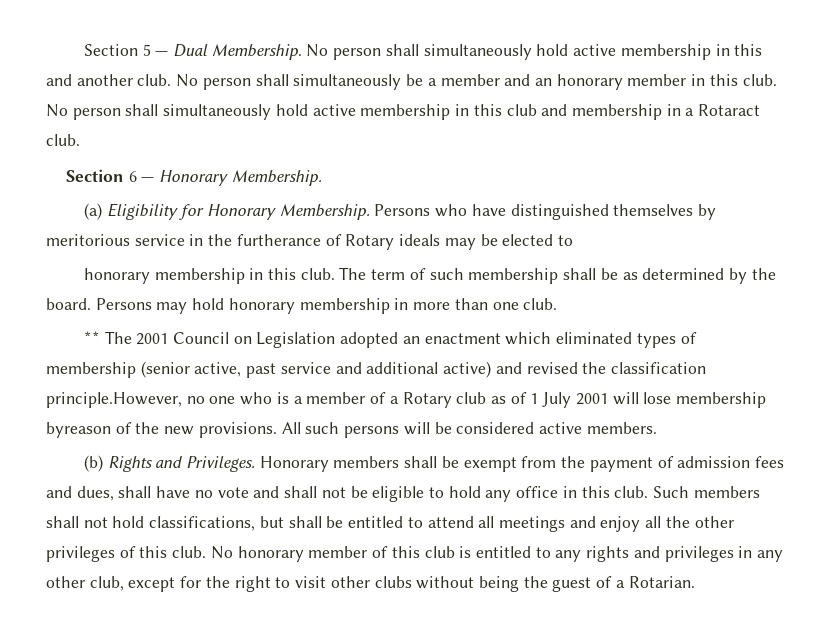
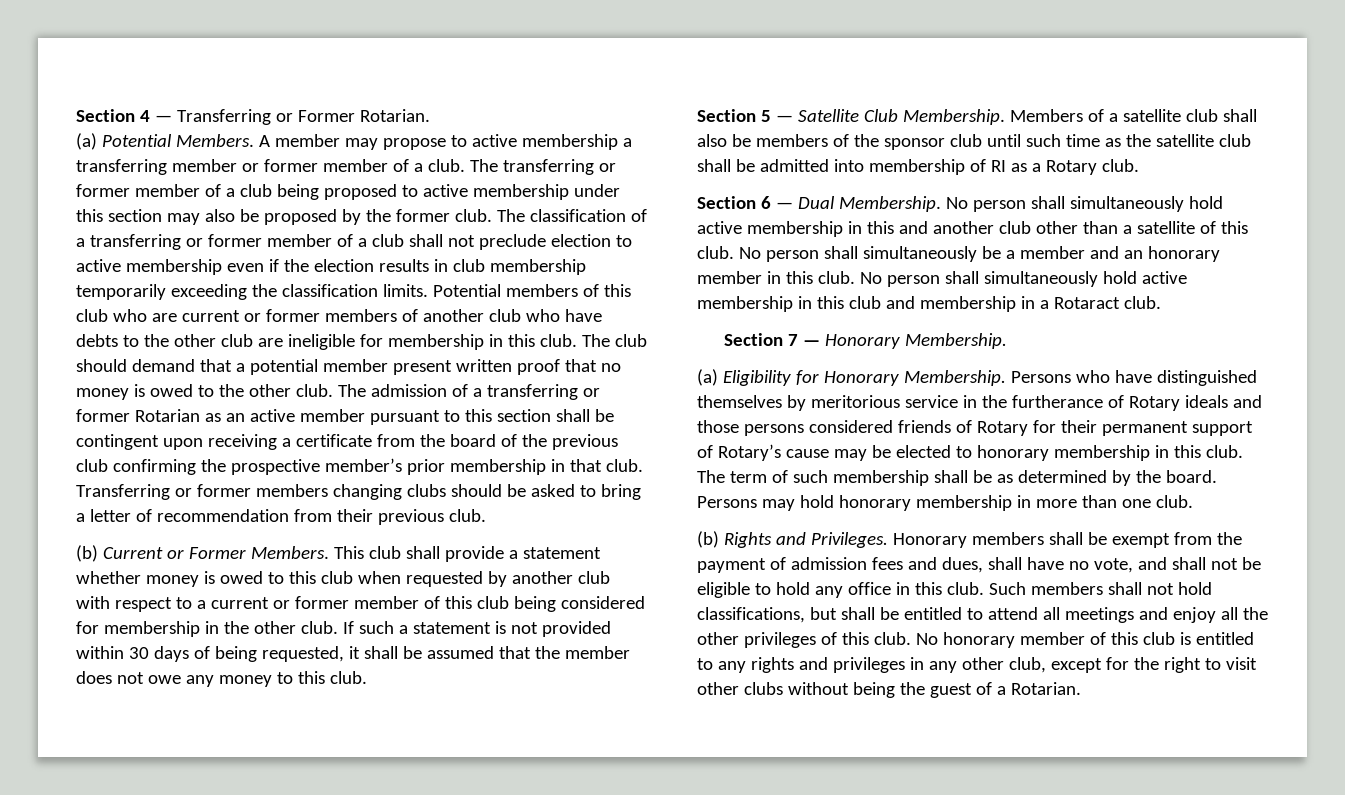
- Section 5 — Dual Membership.
+ Section 4 — Transferring or Former Rotarian.
+ (a) Potential Members. A member may propose to active membership a transferring member or former member of a club. The transferring or former member of a club being proposed to active membership under this section may also be proposed by the former club. The classification of a transferring or former member of a club shall not preclude election to active membership even if the election results in club membership temporarily exceeding the classification limits. Potential members of this club who are current or former members of another club who have debts to the other club are ineligible for membership in this club. The club should demand that a potential member present written proof that no money is owed to the other club. The admission of a transferring or former Rotarian as an active member pursuant to this section shall be contingent upon receiving a certificate from the board of the previous club confirming the prospective member’s prior membership in that club. Transferring or former members changing clubs should be asked to bring a letter of recommendation from their previous club.
+ (b) Current or Former Members. This club shall provide a statement whether money is owed to this club when requested by another club with respect to a current or former member of this club being considered for membership in the other club. If such a statement is not provided within 30 days of being requested, it shall be assumed that the member does not owe any money to this club.
+ Section 5 — Satellite Club Membership. Members of a satellite club shall also be members of the sponsor club until such time as the satellite club shall be admitted into membership of RI as a Rotary club.
+ Section 6 — Dual Membership.
- No person shall simultaneously hold active membership in this and another club.
+ No person shall simultaneously hold active membership in this and another club other than a satellite of this club.
- Section 6 — Honorary Membership.
+ Section 7 — Honorary Membership.
- Persons who have distinguished themselves by meritorious service in the furtherance of Rotary ideals may be elected to
- honorary membership in this club.
+ Persons who have distinguished themselves by meritorious service in the furtherance of Rotary ideals and those persons considered friends of Rotary for their permanent support of Rotary’s cause may be elected to honorary membership in this club.
- ** The 2001 Council on Legislation adopted an enactment which eliminated types of membership (senior active, past service and additional active) and revised the classification principle.However, no one who is a member of a Rotary club as of 1 July 2001 will lose membership byreason of the new provisions. All such persons will be considered active members.
- Honorary members shall be exempt from the payment of admission fees and dues, shall have no vote and shall not be eligible to hold any office in this club.
+ Honorary members shall be exempt from the payment of admission fees and dues, shall have no vote, and shall not be eligible to hold any office in this club.

